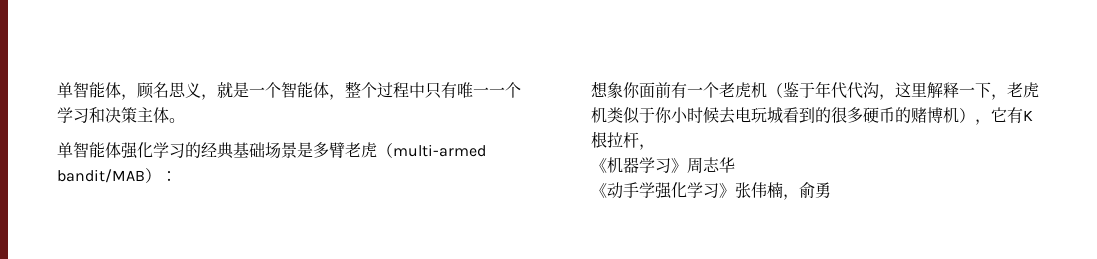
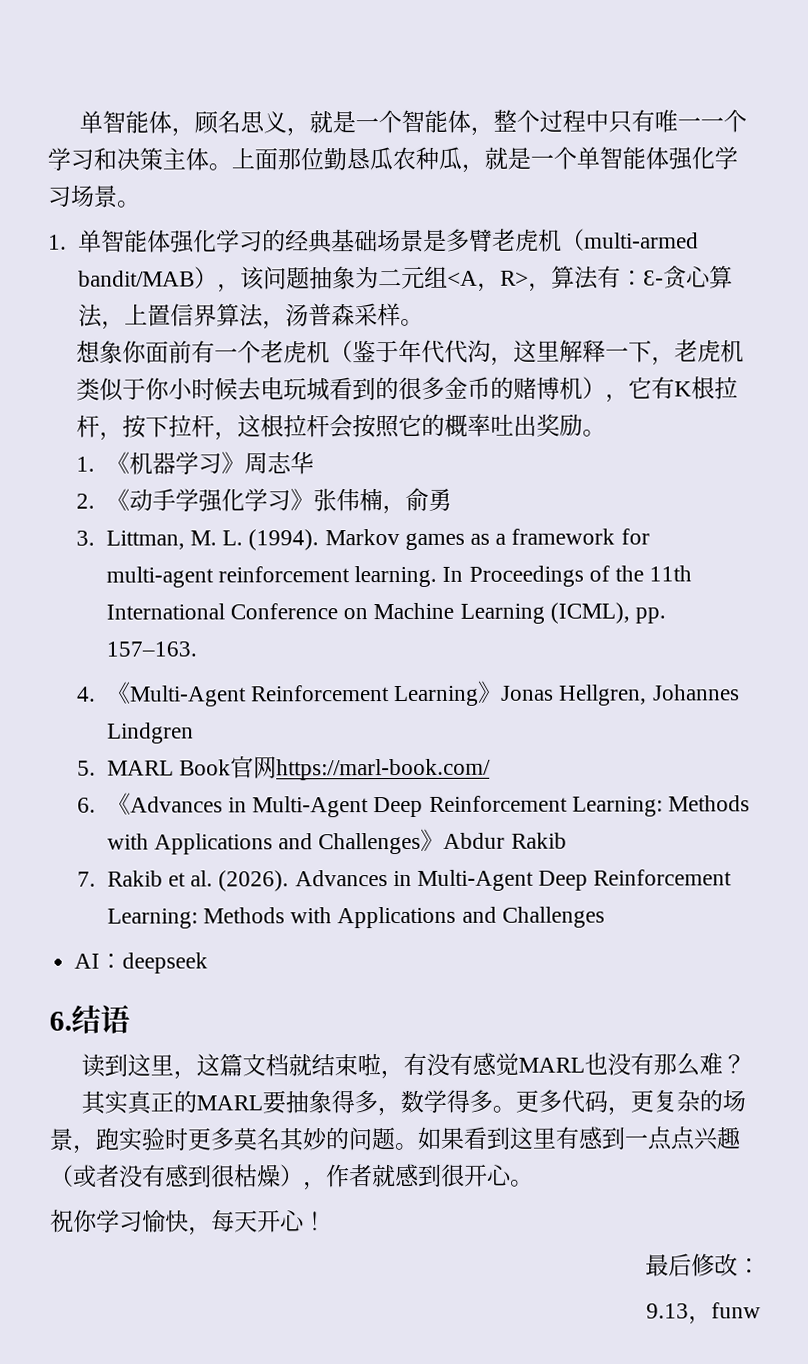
- 单智能体，顾名思义，就是一个智能体，整个过程中只有唯一一个学习和决策主体。
- 单智能体强化学习的经典基础场景是多臂老虎（multi-armed bandit/MAB）：
+ 单智能体，顾名思义，就是一个智能体，整个过程中只有唯一一个学习和决策主体。上面那位勤恳瓜农种瓜，就是一个单智能体强化学习场景。
+ 1.单智能体强化学习的经典基础场景是多臂老虎机（multi-armed bandit/MAB），该问题抽象为二元组<A，R>，算法有：ℇ-贪心算法，上置信界算法，汤普森采样。
- 想象你面前有一个老虎机（鉴于年代代沟，这里解释一下，老虎机类似于你小时候去电玩城看到的很多硬币的赌博机），它有K根拉杆，
- 《机器学习》周志华
+ 想象你面前有一个老虎机（鉴于年代代沟，这里解释一下，老虎机类似于你小时候去电玩城看到的很多金币的赌博机），它有K根拉杆，按下拉杆，这根拉杆会按照它的概率吐出奖励。
+ 1.《机器学习》周志华
- 《动手学强化学习》张伟楠，俞勇
+ 2.《动手学强化学习》张伟楠，俞勇
+ 3. Littman, M. L. (1994). Markov games as a framework for multi-agent reinforcement learning. In Proceedings of the 11th International Conference on Machine Learning (ICML), pp. 157–163.
+ 4.《Multi-Agent Reinforcement Learning》Jonas Hellgren, Johannes Lindgren
+ 5. MARL Book官网https://marl-book.com/
+ 6.《Advances in Multi-Agent Deep Reinforcement Learning: Methods with Applications and Challenges》Abdur Rakib
+ 7. Rakib et al. (2026). Advances in Multi-Agent Deep Reinforcement Learning: Methods with Applications and Challenges
+ AI：deepseek
+ 6.结语
+ 读到这里，这篇文档就结束啦，有没有感觉MARL也没有那么难？
+ 其实真正的MARL要抽象得多，数学得多。更多代码，更复杂的场景，跑实验时更多莫名其妙的问题。如果看到这里有感到一点点兴趣（或者没有感到很枯燥），作者就感到很开心。
+ 祝你学习愉快，每天开心！
+ 最后修改：
+ 9.13，funw

